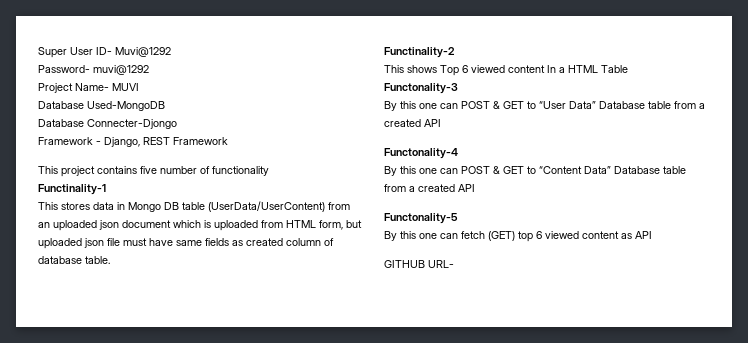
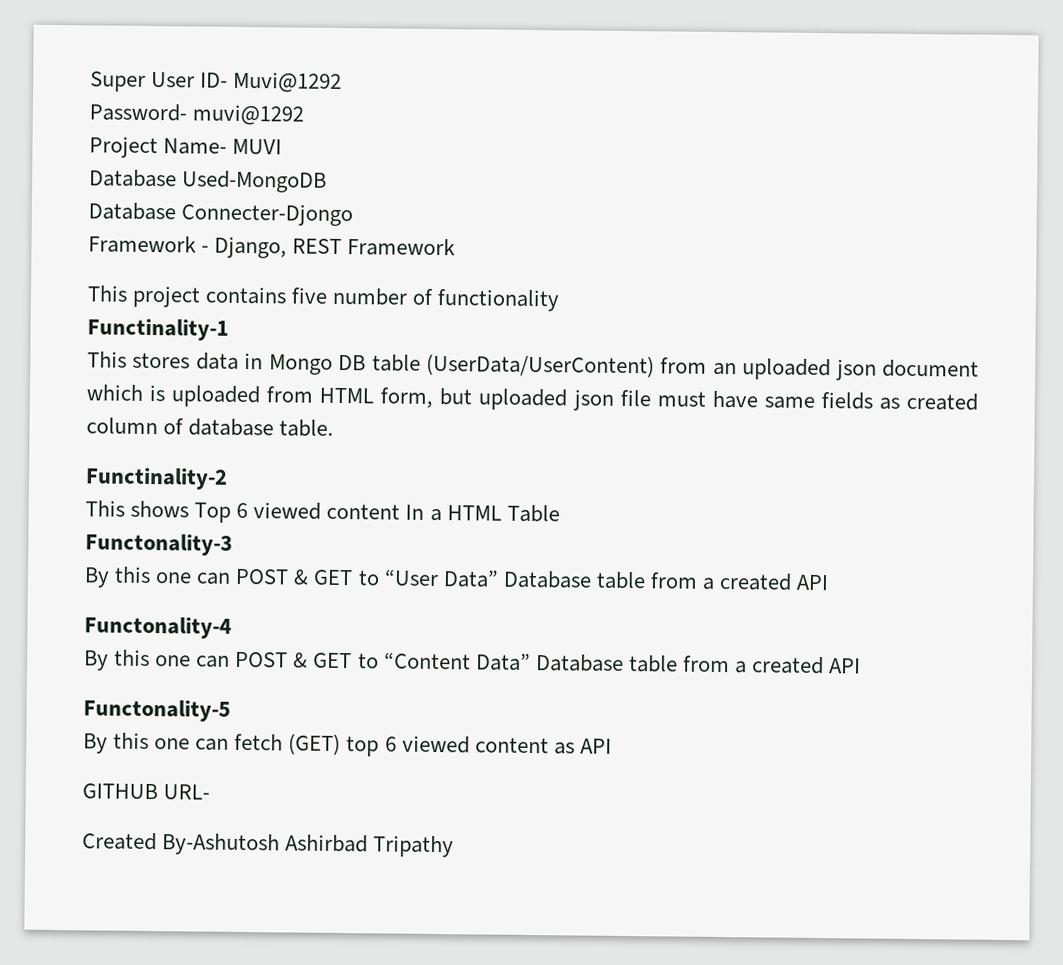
+ Created By-Ashutosh Ashirbad Tripathy

